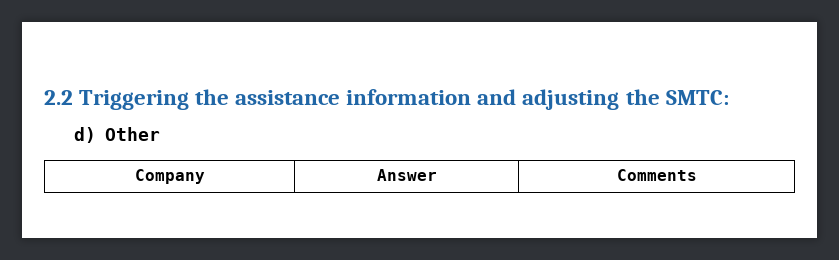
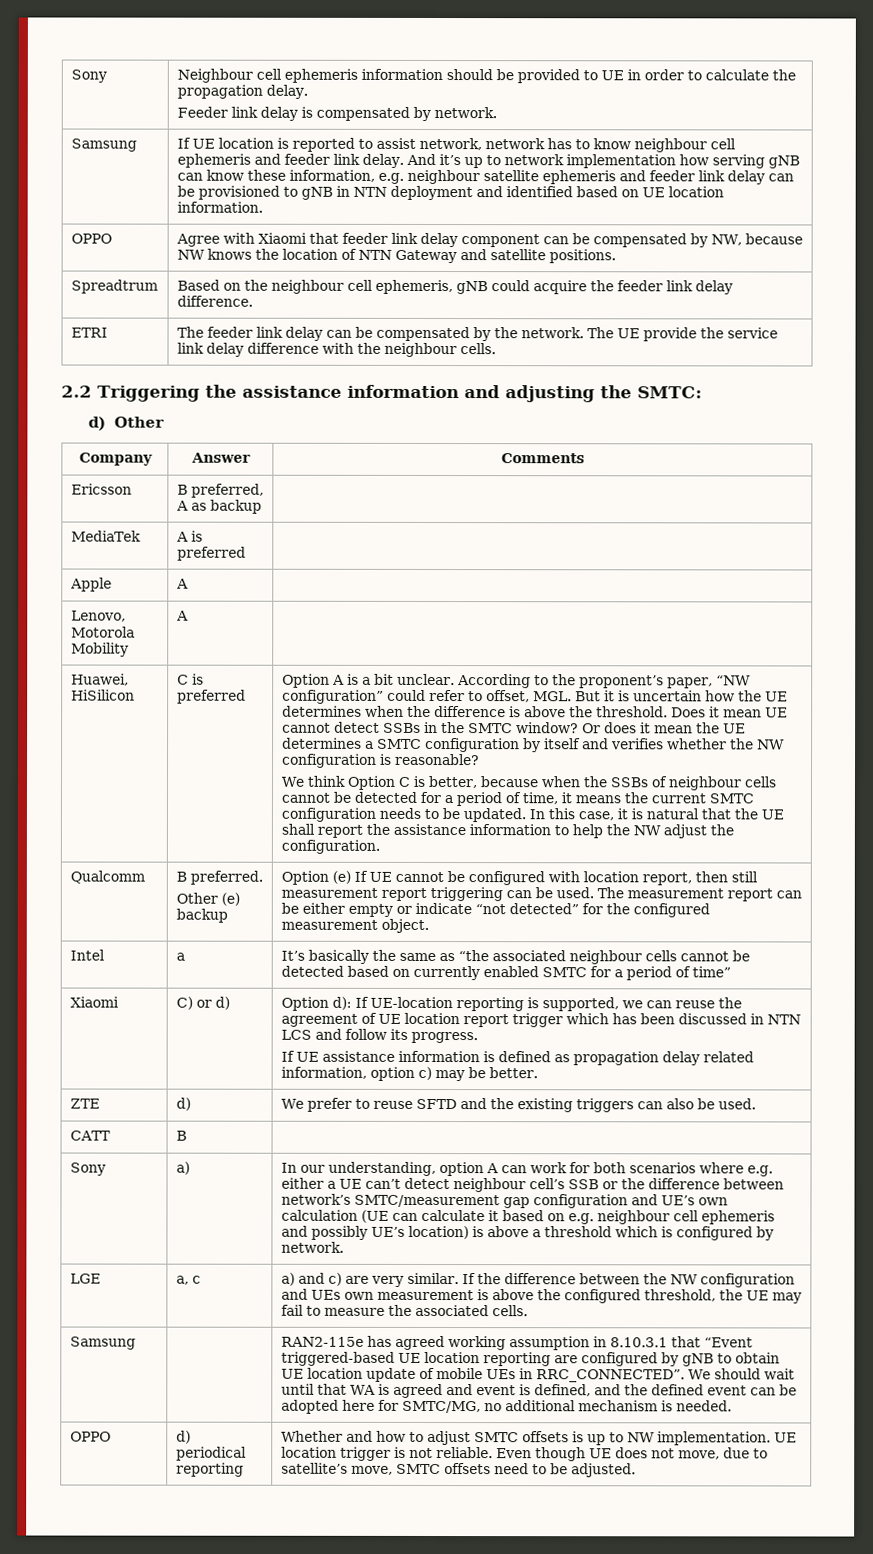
+ Sony | Neighbour cell ephemeris information should be provided to UE in order to calculate the propagation delay.
+ Feeder link delay is compensated by network.
+ Samsung | If UE location is reported to assist network, network has to know neighbour cell ephemeris and feeder link delay. And it’s up to network implementation how serving gNB can know these information, e.g. neighbour satellite ephemeris and feeder link delay can be provisioned to gNB in NTN deployment and identified based on UE location information.
+ OPPO | Agree with Xiaomi that feeder link delay component can be compensated by NW, because NW knows the location of NTN Gateway and satellite positions.
+ Spreadtrum | Based on the neighbour cell ephemeris, gNB could acquire the feeder link delay difference.
+ ETRI | The feeder link delay can be compensated by the network. The UE provide the service link delay difference with the neighbour cells.
+ Ericsson | B preferred, A as backup |
+ MediaTek | A is preferred |
+ Apple | A |
+ Lenovo, Motorola Mobility | A |
+ Huawei, HiSilicon | C is preferred | Option A is a bit unclear. According to the proponent’s paper, “NW configuration” could refer to offset, MGL. But it is uncertain how the UE determines when the difference is above the threshold. Does it mean UE cannot detect SSBs in the SMTC window? Or does it mean the UE determines a SMTC configuration by itself and verifies whether the NW configuration is reasonable?
+ We think Option C is better, because when the SSBs of neighbour cells cannot be detected for a period of time, it means the current SMTC configuration needs to be updated. In this case, it is natural that the UE shall report the assistance information to help the NW adjust the configuration.
+ Qualcomm | B preferred.
+ Other (e) backup | Option (e) If UE cannot be configured with location report, then still measurement report triggering can be used. The measurement report can be either empty or indicate “not detected” for the configured measurement object.
+ Intel | a | It’s basically the same as “the associated neighbour cells cannot be detected based on currently enabled SMTC for a period of time”
+ Xiaomi | C) or d) | Option d): If UE-location reporting is supported, we can reuse the agreement of UE location report trigger which has been discussed in NTN LCS and follow its progress.
+ If UE assistance information is defined as propagation delay related information, option c) may be better.
+ ZTE | d) | We prefer to reuse SFTD and the existing triggers can also be used.
+ CATT | B |
+ Sony | a) | In our understanding, option A can work for both scenarios where e.g. either a UE can’t detect neighbour cell’s SSB or the difference between network’s SMTC/measurement gap configuration and UE’s own calculation (UE can calculate it based on e.g. neighbour cell ephemeris and possibly UE’s location) is above a threshold which is configured by network.
+ LGE | a, c | a) and c) are very similar. If the difference between the NW configuration and UEs own measurement is above the configured threshold, the UE may fail to measure the associated cells.
+ Samsung | | RAN2-115e has agreed working assumption in 8.10.3.1 that “Event triggered-based UE location reporting are configured by gNB to obtain UE location update of mobile UEs in RRC_CONNECTED”. We should wait until that WA is agreed and event is defined, and the defined event can be adopted here for SMTC/MG, no additional mechanism is needed.
+ OPPO | d) periodical reporting | Whether and how to adjust SMTC offsets is up to NW implementation. UE location trigger is not reliable. Even though UE does not move, due to satellite’s move, SMTC offsets need to be adjusted.

